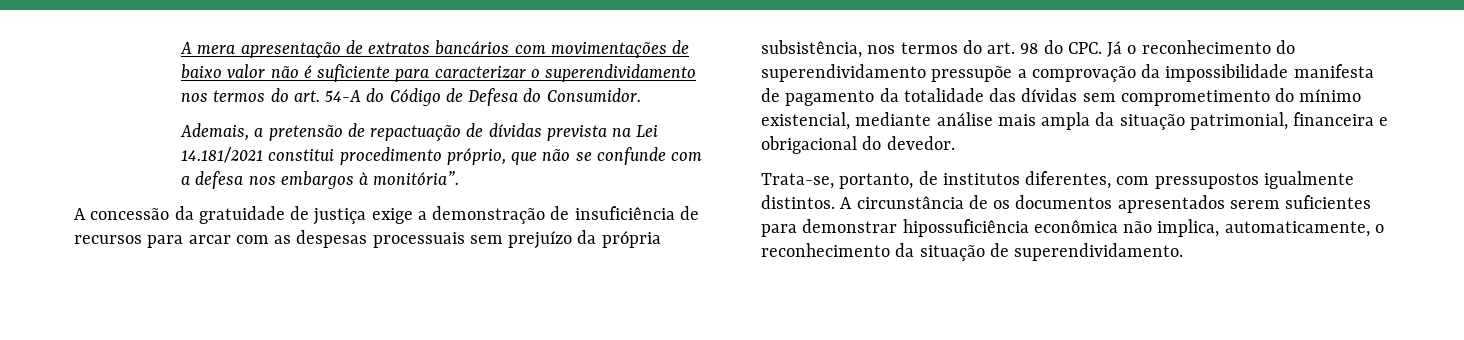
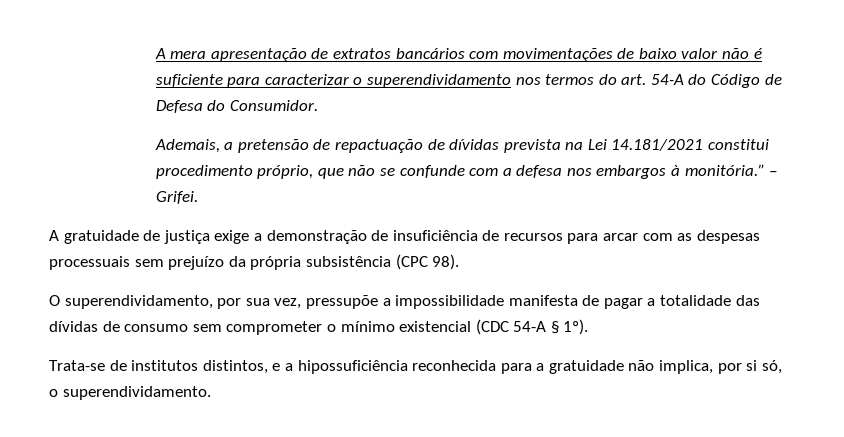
- Ademais, a pretensão de repactuação de dívidas prevista na Lei 14.181/2021 constitui procedimento próprio, que não se confunde com a defesa nos embargos à monitória”.
- A concessão da gratuidade de justiça exige a demonstração de insuficiência de recursos para arcar com as despesas processuais sem prejuízo da própria subsistência, nos termos do art. 98 do CPC. Já o reconhecimento do superendividamento pressupõe a comprovação da impossibilidade manifesta de pagamento da totalidade das dívidas sem comprometimento do mínimo existencial, mediante análise mais ampla da situação patrimonial, financeira e obrigacional do devedor.
- Trata-se, portanto, de institutos diferentes, com pressupostos igualmente distintos. A circunstância de os documentos apresentados serem suficientes para demonstrar hipossuficiência econômica não implica, automaticamente, o reconhecimento da situação de superendividamento.
+ Ademais, a pretensão de repactuação de dívidas prevista na Lei 14.181/2021 constitui procedimento próprio, que não se confunde com a defesa nos embargos à monitória.” – Grifei.
+ A gratuidade de justiça exige a demonstração de insuficiência de recursos para arcar com as despesas processuais sem prejuízo da própria subsistência (CPC 98).
+ O superendividamento, por sua vez, pressupõe a impossibilidade manifesta de pagar a totalidade das dívidas de consumo sem comprometer o mínimo existencial (CDC 54-A § 1º).
+ Trata-se de institutos distintos, e a hipossuficiência reconhecida para a gratuidade não implica, por si só, o superendividamento.

